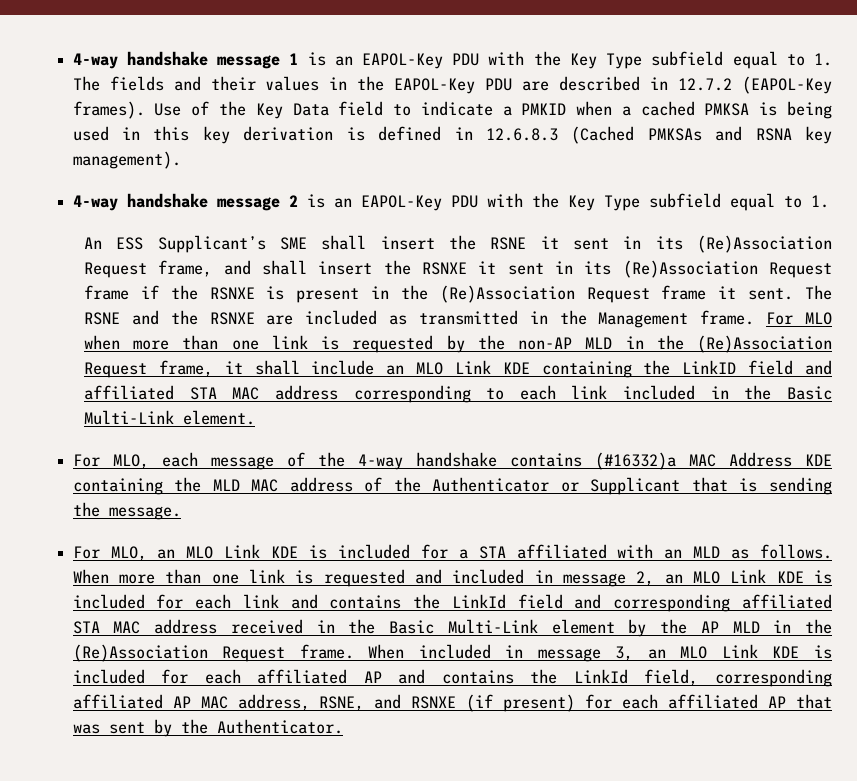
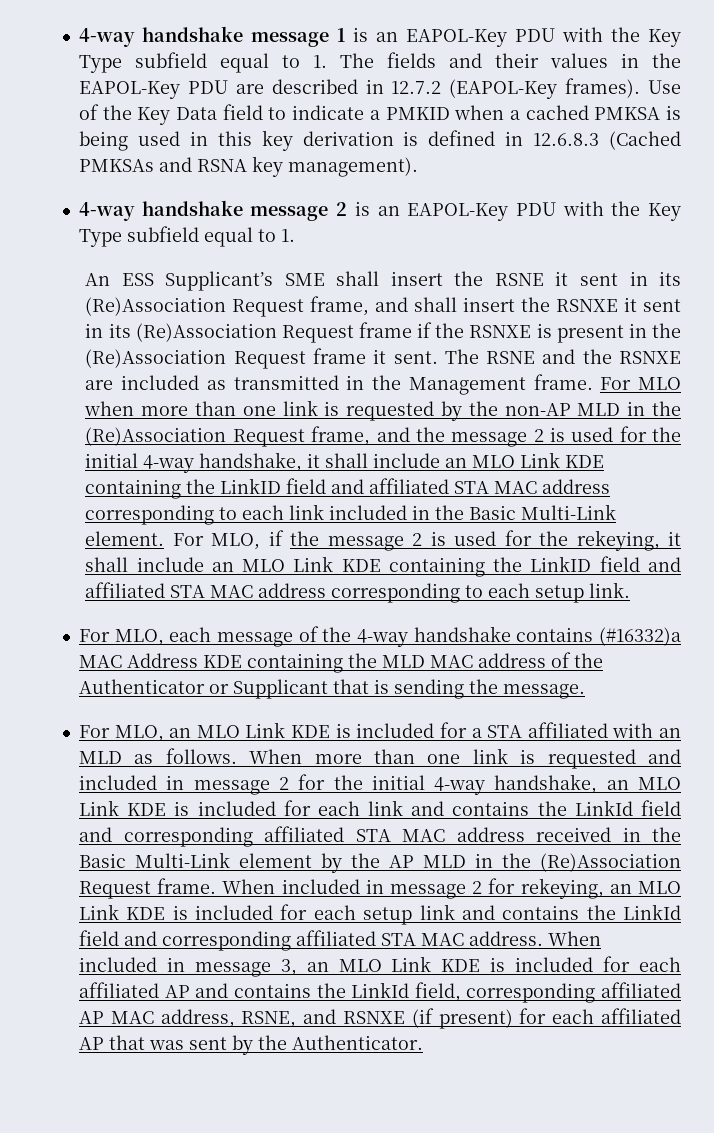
- For MLO when more than one link is requested by the non-AP MLD in the (Re)Association Request frame, it shall include an MLO Link KDE containing the LinkID field and affiliated STA MAC address corresponding to each link included in the Basic Multi-Link element.
+ For MLO when more than one link is requested by the non-AP MLD in the (Re)Association Request frame, and the message 2 is used for the initial 4-way handshake, it shall include an MLO Link KDE containing the LinkID field and affiliated STA MAC address corresponding to each link included in the Basic Multi-Link element. For MLO, if the message 2 is used for the rekeying, it shall include an MLO Link KDE containing the LinkID field and affiliated STA MAC address corresponding to each setup link.
- When more than one link is requested and included in message 2, an MLO Link KDE is included for each link and contains the LinkId field and corresponding affiliated STA MAC address received in the Basic Multi-Link element by the AP MLD in the (Re)Association Request frame.
+ When more than one link is requested and included in message 2 for the initial 4-way handshake, an MLO Link KDE is included for each link and contains the LinkId field and corresponding affiliated STA MAC address received in the Basic Multi-Link element by the AP MLD in the (Re)Association Request frame.
- When included in message 3, an MLO Link KDE is included for each affiliated AP and contains the LinkId field, corresponding affiliated AP MAC address, RSNE, and RSNXE (if present) for each affiliated AP that was sent by the Authenticator.
+ When included in message 2 for rekeying, an MLO Link KDE is included for each setup link and contains the LinkId field and corresponding affiliated STA MAC address. When included in message 3, an MLO Link KDE is included for each affiliated AP and contains the LinkId field, corresponding affiliated AP MAC address, RSNE, and RSNXE (if present) for each affiliated AP that was sent by the Authenticator.

